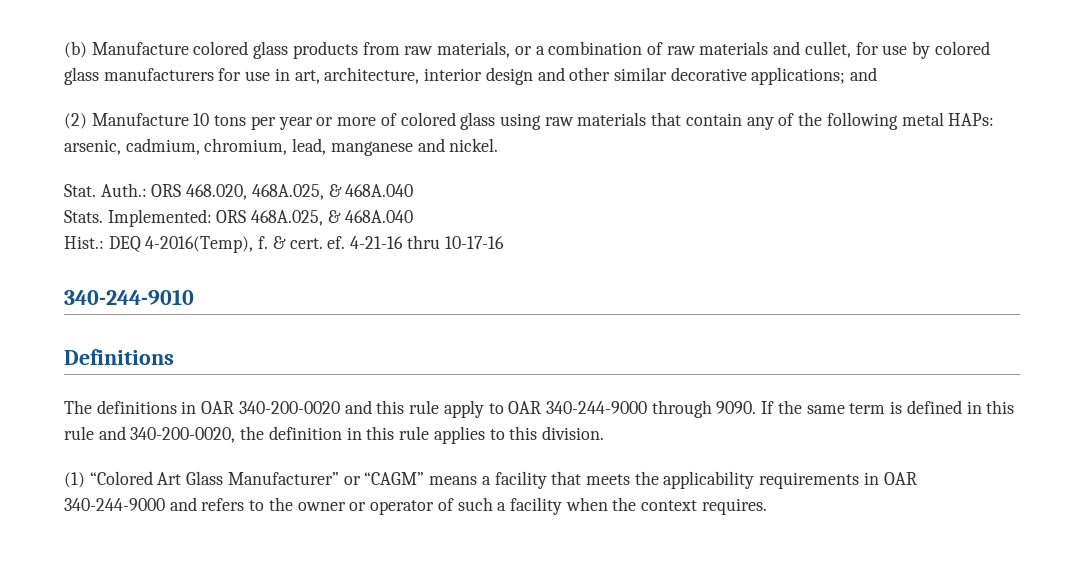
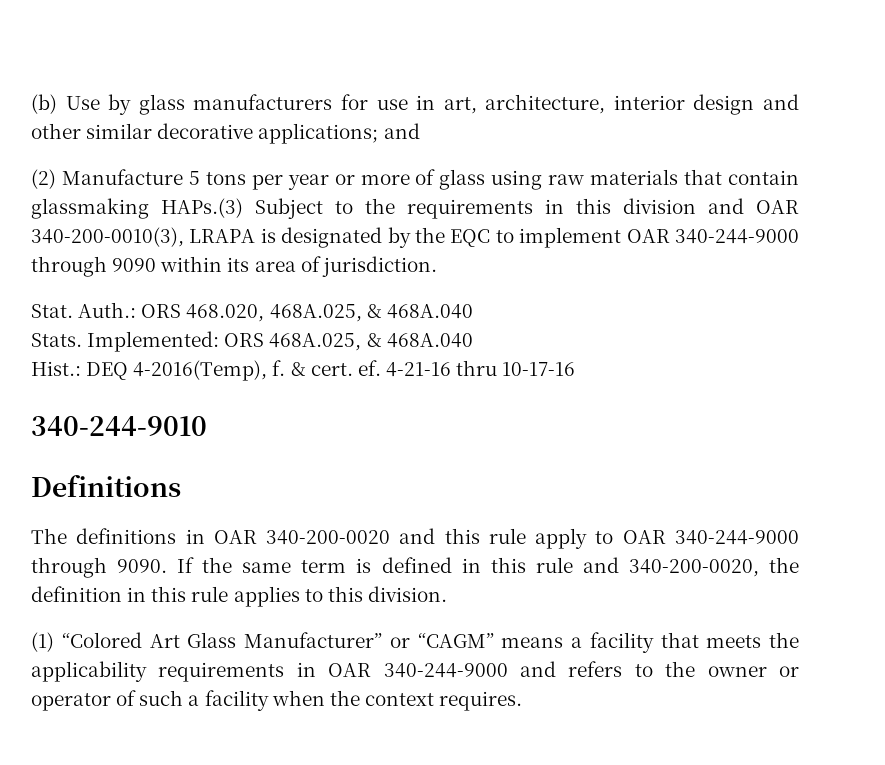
- (b) Manufacture colored glass products from raw materials, or a combination of raw materials and cullet, for use by colored glass manufacturers for use in art, architecture, interior design and other similar decorative applications; and
+ (b) Use by glass manufacturers for use in art, architecture, interior design and other similar decorative applications; and
- (2) Manufacture 10 tons per year or more of colored glass using raw materials that contain any of the following metal HAPs: arsenic, cadmium, chromium, lead, manganese and nickel.
+ (2) Manufacture 5 tons per year or more of glass using raw materials that contain glassmaking HAPs.(3) Subject to the requirements in this division and OAR 340-200-0010(3), LRAPA is designated by the EQC to implement OAR 340-244-9000 through 9090 within its area of jurisdiction.

